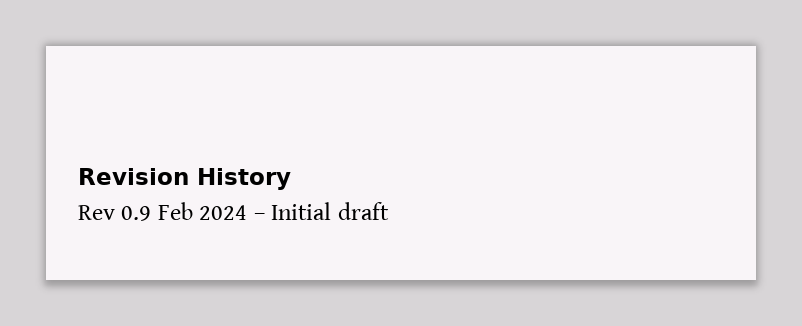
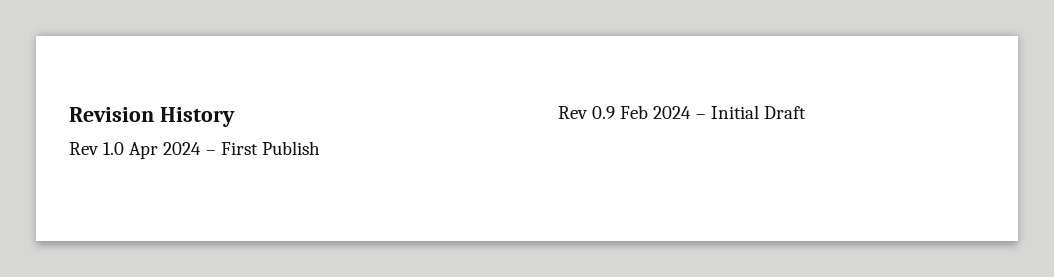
+ Rev 1.0 Apr 2024 – First Publish
- Rev 0.9 Feb 2024 – Initial draft
+ Rev 0.9 Feb 2024 – Initial Draft

